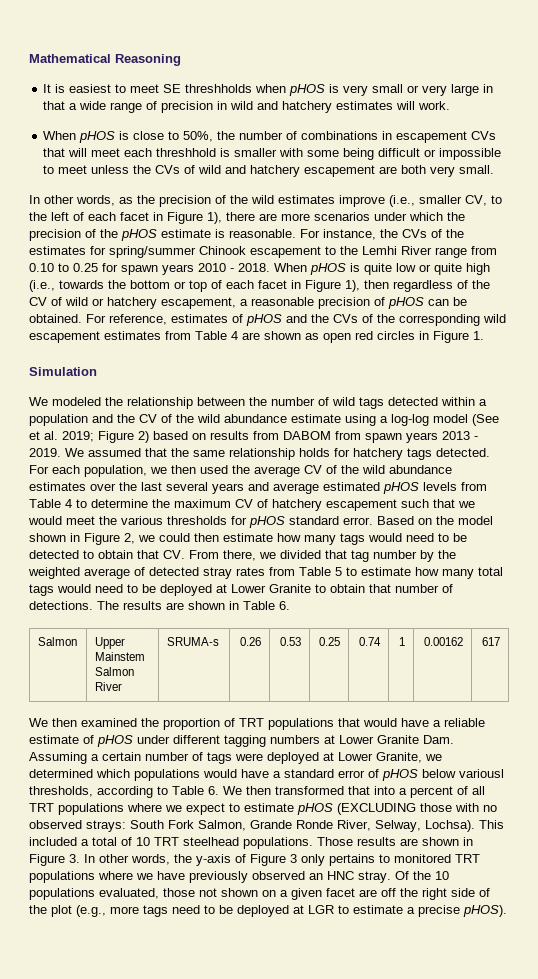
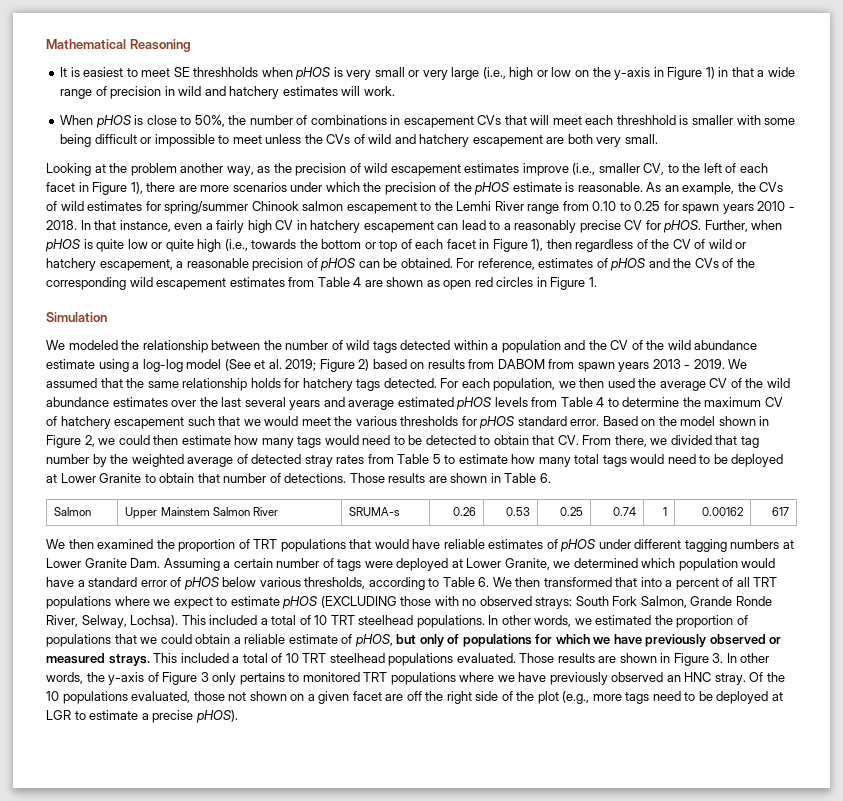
- It is easiest to meet SE threshholds when pHOS is very small or very large in that a wide range of precision in wild and hatchery estimates will work.
+ It is easiest to meet SE threshholds when pHOS is very small or very large (i.e., high or low on the y-axis in Figure 1) in that a wide range of precision in wild and hatchery estimates will work.
- In other words, as the precision of the wild estimates improve (i.e., smaller CV, to the left of each facet in Figure 1), there are more scenarios under which the precision of the pHOS estimate is reasonable.
+ Looking at the problem another way, as the precision of wild escapement estimates improve (i.e., smaller CV, to the left of each facet in Figure 1), there are more scenarios under which the precision of the pHOS estimate is reasonable.
- For instance, the CVs of the estimates for spring/summer Chinook escapement to the Lemhi River range from 0.10 to 0.25 for spawn years 2010 - 2018.
+ As an example, the CVs of wild estimates for spring/summer Chinook salmon escapement to the Lemhi River range from 0.10 to 0.25 for spawn years 2010 - 2018.
- When pHOS is quite low or quite high (i.e., towards the bottom or top of each facet in Figure 1), then regardless of the CV of wild or hatchery escapement, a reasonable precision of pHOS can be obtained.
+ In that instance, even a fairly high CV in hatchery escapement can lead to a reasonably precise CV for pHOS. Further, when pHOS is quite low or quite high (i.e., towards the bottom or top of each facet in Figure 1), then regardless of the CV of wild or hatchery escapement, a reasonable precision of pHOS can be obtained.
- The results are shown in Table 6.
+ Those results are shown in Table 6.
- We then examined the proportion of TRT populations that would have a reliable estimate of pHOS under different tagging numbers at Lower Granite Dam. Assuming a certain number of tags were deployed at Lower Granite, we determined which populations would have a standard error of pHOS below variousl thresholds, according to Table 6. We then transformed that into a percent of all TRT populations where we expect to estimate pHOS (EXCLUDING those with no observed strays:
+ We then examined the proportion of TRT populations that would have reliable estimates of pHOS under different tagging numbers at Lower Granite Dam. Assuming a certain number of tags were deployed at Lower Granite, we determined which population would have a standard error of pHOS below various thresholds, according to Table 6. We then transformed that into a percent of all TRT populations where we expect to estimate pHOS (EXCLUDING those with no observed strays:
+ In other words, we estimated the proportion of populations that we could obtain a reliable estimate of pHOS, but only of populations for which we have previously observed or measured strays. This included a total of 10 TRT steelhead populations evaluated.

